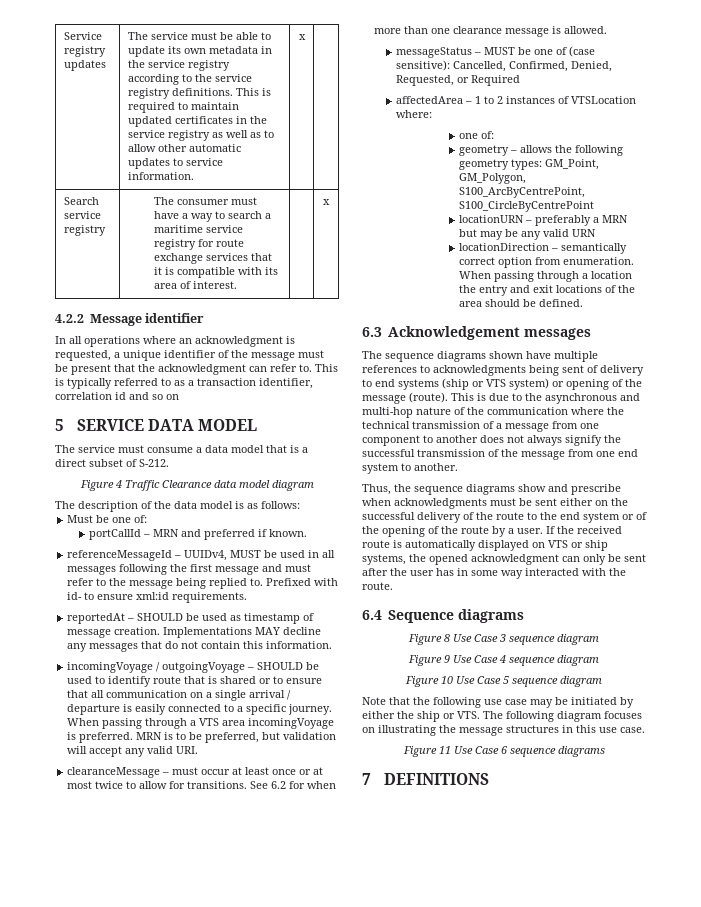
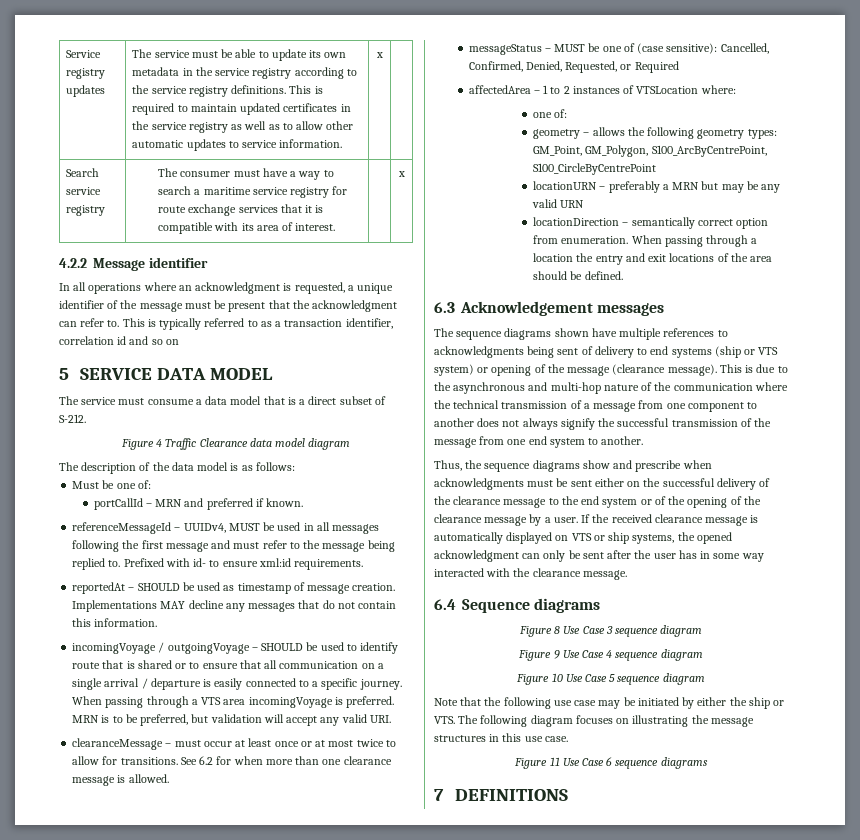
- The sequence diagrams shown have multiple references to acknowledgments being sent of delivery to end systems (ship or VTS system) or opening of the message (route).
+ The sequence diagrams shown have multiple references to acknowledgments being sent of delivery to end systems (ship or VTS system) or opening of the message (clearance message).
- Thus, the sequence diagrams show and prescribe when acknowledgments must be sent either on the successful delivery of the route to the end system or of the opening of the route by a user.
+ Thus, the sequence diagrams show and prescribe when acknowledgments must be sent either on the successful delivery of the clearance message to the end system or of the opening of the clearance message by a user.
- If the received route is automatically displayed on VTS or ship systems, the opened acknowledgment can only be sent after the user has in some way interacted with the route.
+ If the received clearance message is automatically displayed on VTS or ship systems, the opened acknowledgment can only be sent after the user has in some way interacted with the clearance message.

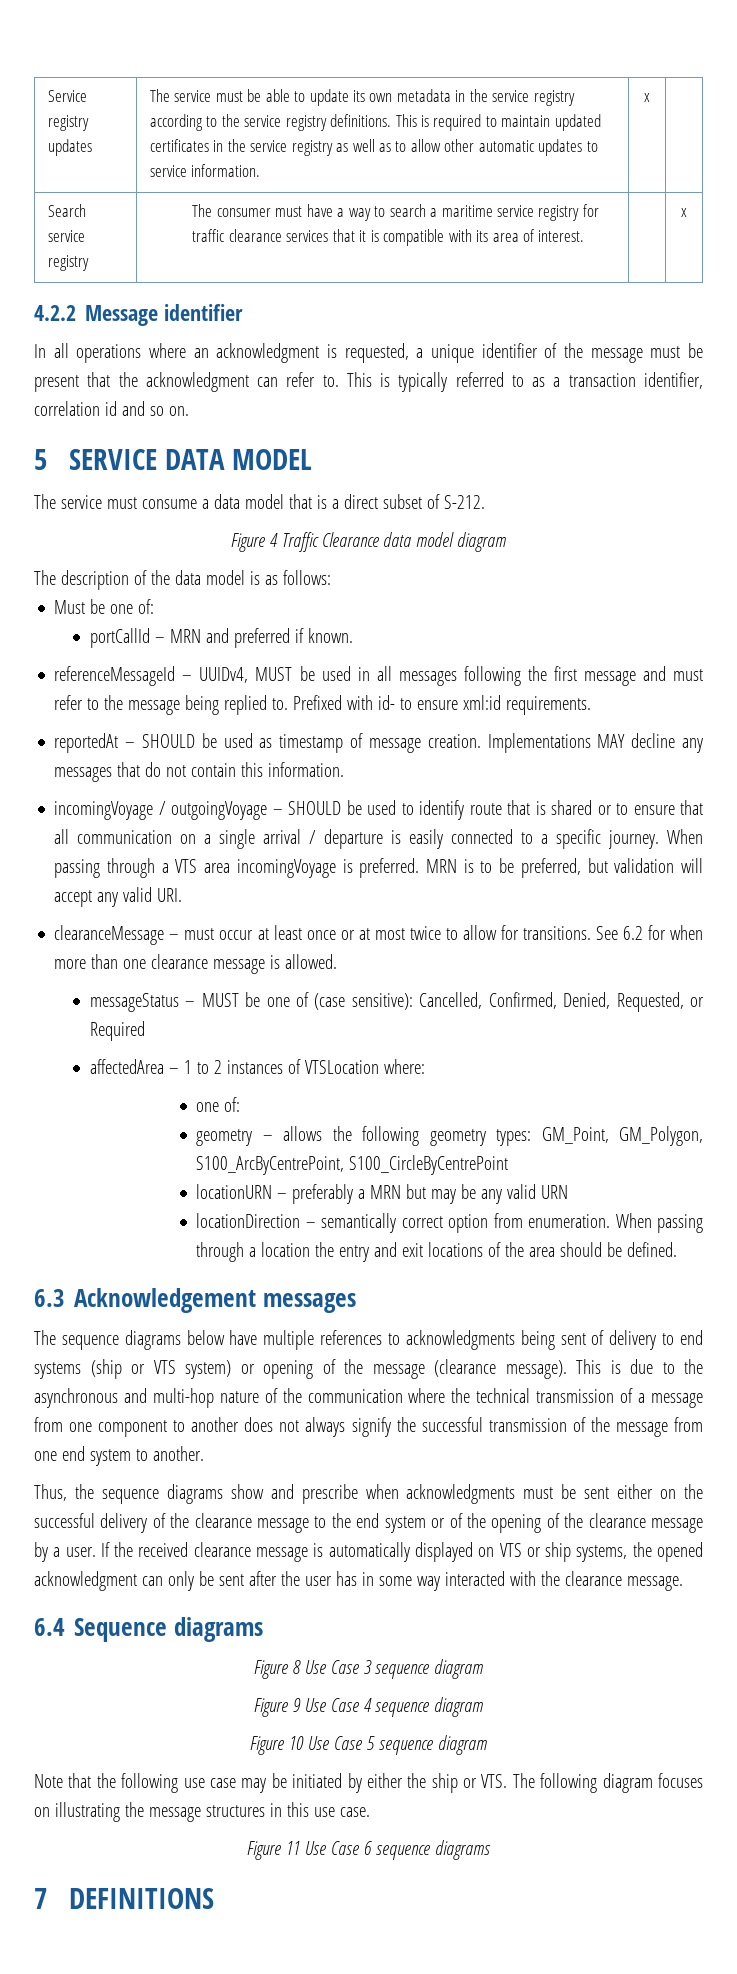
- Search service registry | The consumer must have a way to search a maritime service registry for route exchange services that it is compatible with its area of interest. | | x
+ Search service registry | The consumer must have a way to search a maritime service registry for traffic clearance services that it is compatible with its area of interest. | | x
- This is typically referred to as a transaction identifier, correlation id and so on
+ This is typically referred to as a transaction identifier, correlation id and so on.
- The sequence diagrams shown have multiple references to acknowledgments being sent of delivery to end systems (ship or VTS system) or opening of the message (clearance message).
+ The sequence diagrams below have multiple references to acknowledgments being sent of delivery to end systems (ship or VTS system) or opening of the message (clearance message).

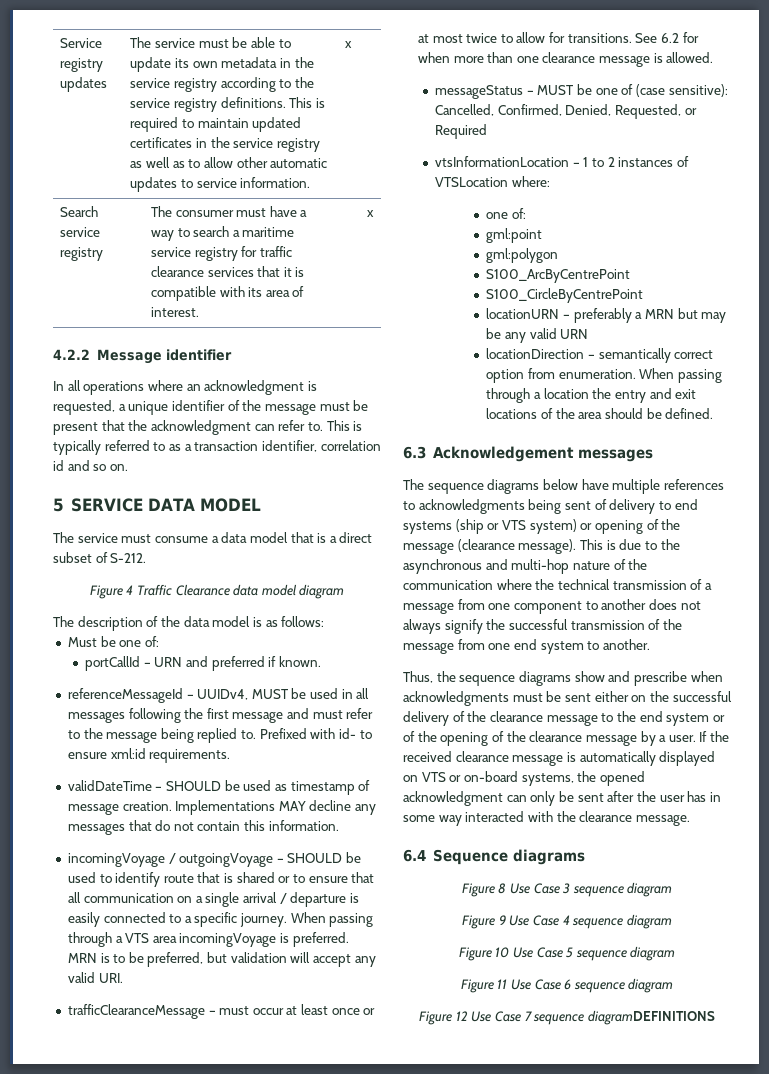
- portCallId – MRN and preferred if known.
+ portCallId – URN and preferred if known.
- reportedAt – SHOULD be used as timestamp of message creation.
+ validDateTime – SHOULD be used as timestamp of message creation.
- clearanceMessage – must occur at least once or at most twice to allow for transitions.
+ trafficClearanceMessage – must occur at least once or at most twice to allow for transitions.
- affectedArea – 1 to 2 instances of VTSLocation where:
+ vtsInformationLocation – 1 to 2 instances of VTSLocation where:
- geometry – allows the following geometry types: GM_Point, GM_Polygon, S100_ArcByCentrePoint, S100_CircleByCentrePoint
+ gml:point
+ gml:polygon
+ S100_ArcByCentrePoint
+ S100_CircleByCentrePoint
- If the received clearance message is automatically displayed on VTS or ship systems, the opened acknowledgment can only be sent after the user has in some way interacted with the clearance message.
+ If the received clearance message is automatically displayed on VTS or on-board systems, the opened acknowledgment can only be sent after the user has in some way interacted with the clearance message.
- Note that the following use case may be initiated by either the ship or VTS. The following diagram focuses on illustrating the message structures in this use case.
- Figure 11 Use Case 6 sequence diagrams
- 7 DEFINITIONS
+ Figure 11 Use Case 6 sequence diagram
+ Figure 12 Use Case 7 sequence diagramDEFINITIONS

